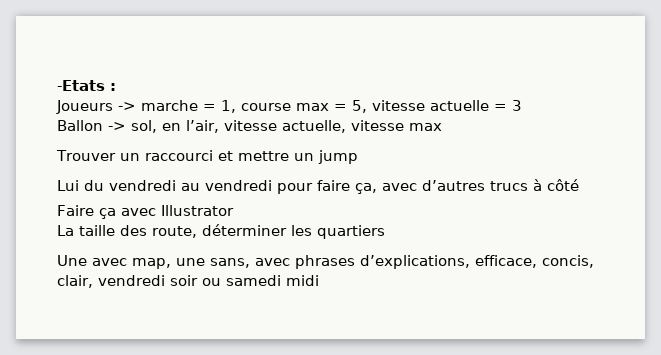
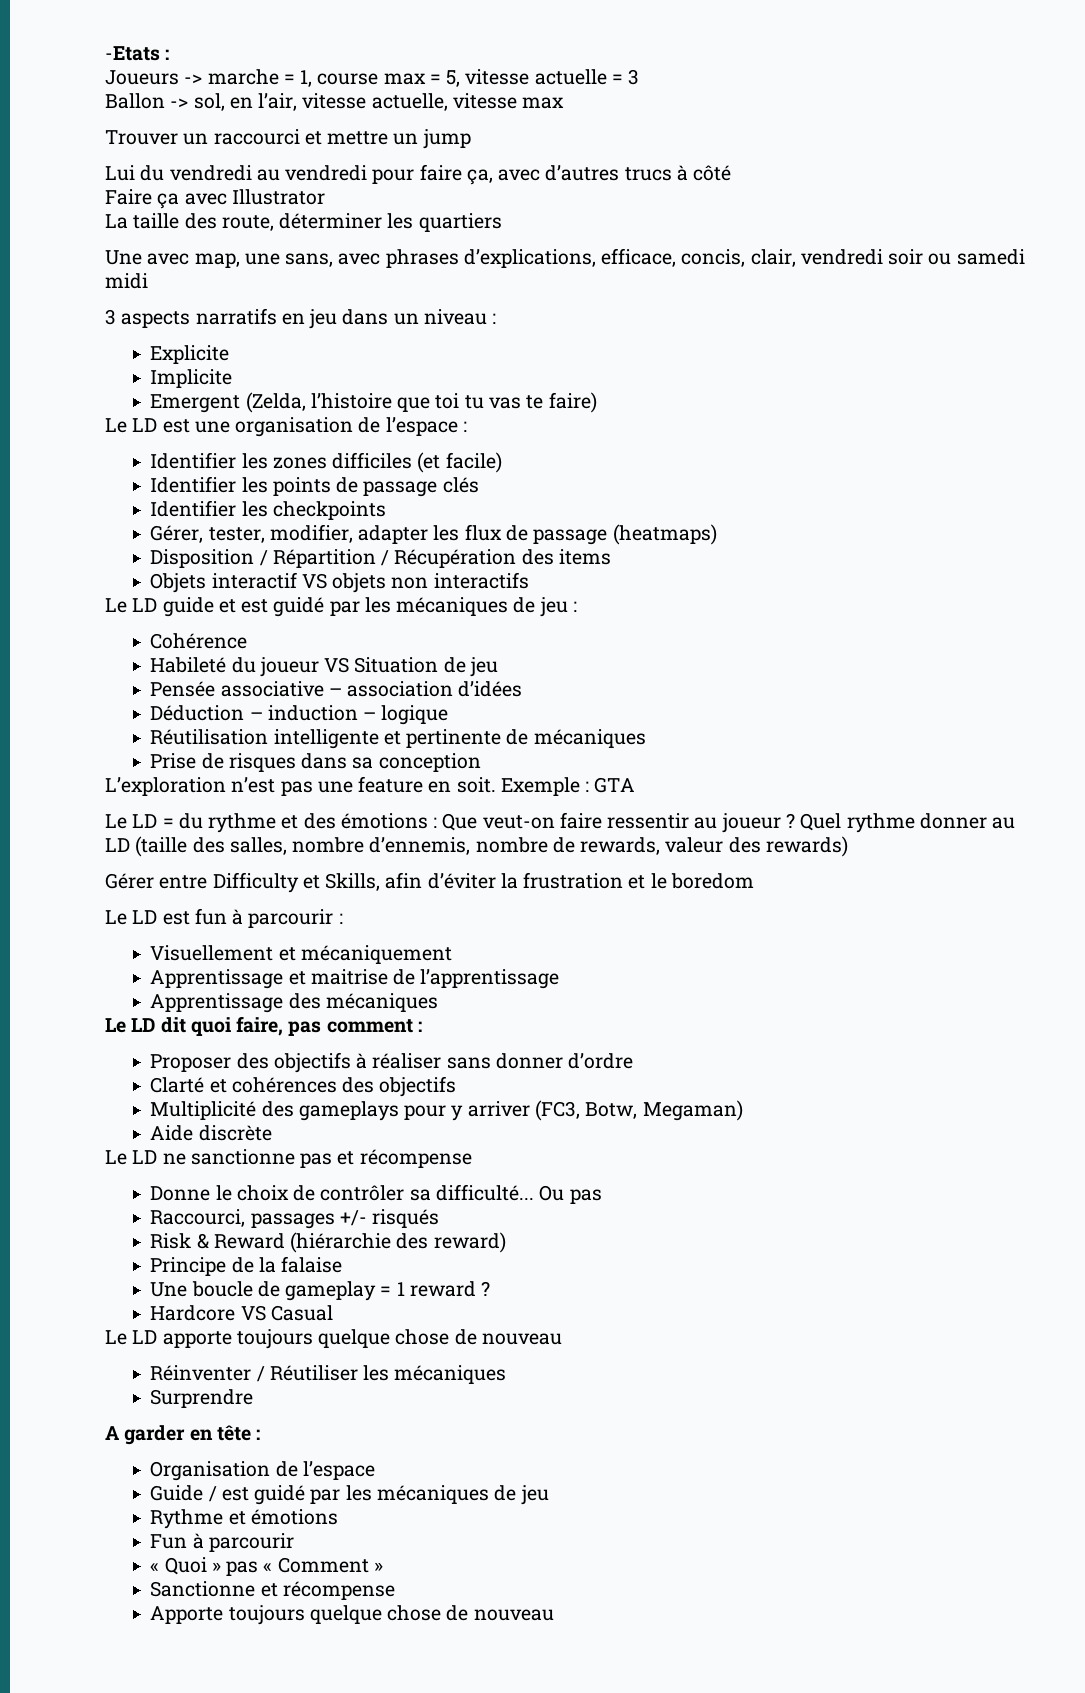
+ 3 aspects narratifs en jeu dans un niveau :
+ Explicite
+ Implicite
+ Emergent (Zelda, l’histoire que toi tu vas te faire)
+ Le LD est une organisation de l’espace :
+ Identifier les zones difficiles (et facile)
+ Identifier les points de passage clés
+ Identifier les checkpoints
+ Gérer, tester, modifier, adapter les flux de passage (heatmaps)
+ Disposition / Répartition / Récupération des items
+ Objets interactif VS objets non interactifs
+ Le LD guide et est guidé par les mécaniques de jeu :
+ Cohérence
+ Habileté du joueur VS Situation de jeu
+ Pensée associative – association d’idées
+ Déduction – induction – logique
+ Réutilisation intelligente et pertinente de mécaniques
+ Prise de risques dans sa conception
+ L’exploration n’est pas une feature en soit. Exemple : GTA
+ Le LD = du rythme et des émotions : Que veut-on faire ressentir au joueur ? Quel rythme donner au LD (taille des salles, nombre d’ennemis, nombre de rewards, valeur des rewards)
+ Gérer entre Difficulty et Skills, afin d’éviter la frustration et le boredom
+ Le LD est fun à parcourir :
+ Visuellement et mécaniquement
+ Apprentissage et maitrise de l’apprentissage
+ Apprentissage des mécaniques
+ Le LD dit quoi faire, pas comment :
+ Proposer des objectifs à réaliser sans donner d’ordre
+ Clarté et cohérences des objectifs
+ Multiplicité des gameplays pour y arriver (FC3, Botw, Megaman)
+ Aide discrète
+ Le LD ne sanctionne pas et récompense
+ Donne le choix de contrôler sa difficulté... Ou pas
+ Raccourci, passages +/- risqués
+ Risk & Reward (hiérarchie des reward)
+ Principe de la falaise
+ Une boucle de gameplay = 1 reward ?
+ Hardcore VS Casual
+ Le LD apporte toujours quelque chose de nouveau
+ Réinventer / Réutiliser les mécaniques
+ Surprendre
+ A garder en tête :
+ Organisation de l’espace
+ Guide / est guidé par les mécaniques de jeu
+ Rythme et émotions
+ Fun à parcourir
+ « Quoi » pas « Comment »
+ Sanctionne et récompense
+ Apporte toujours quelque chose de nouveau

